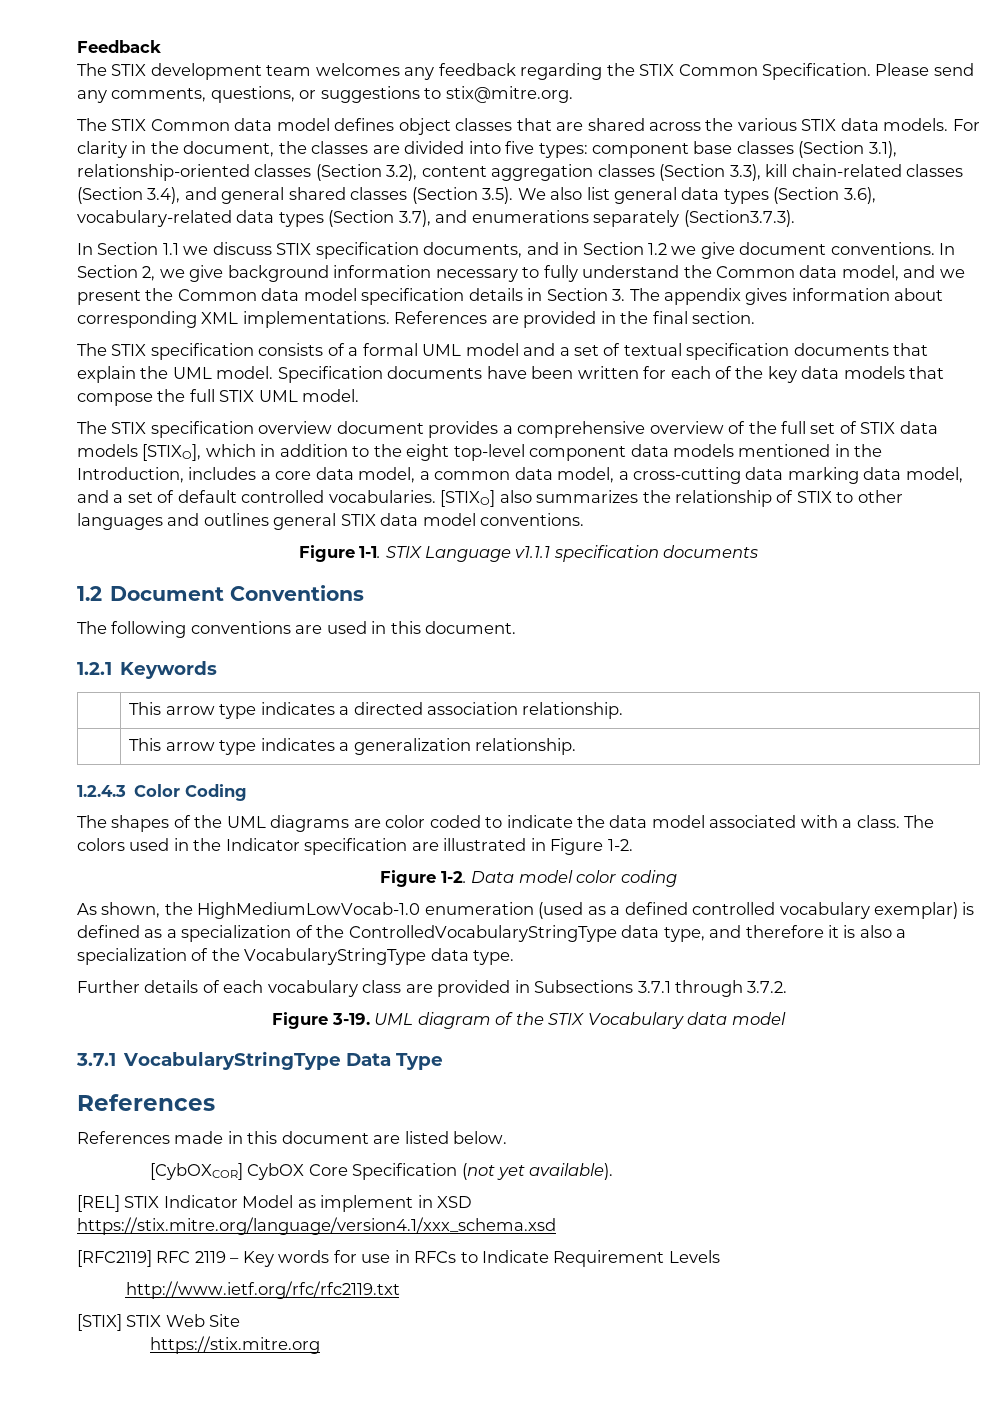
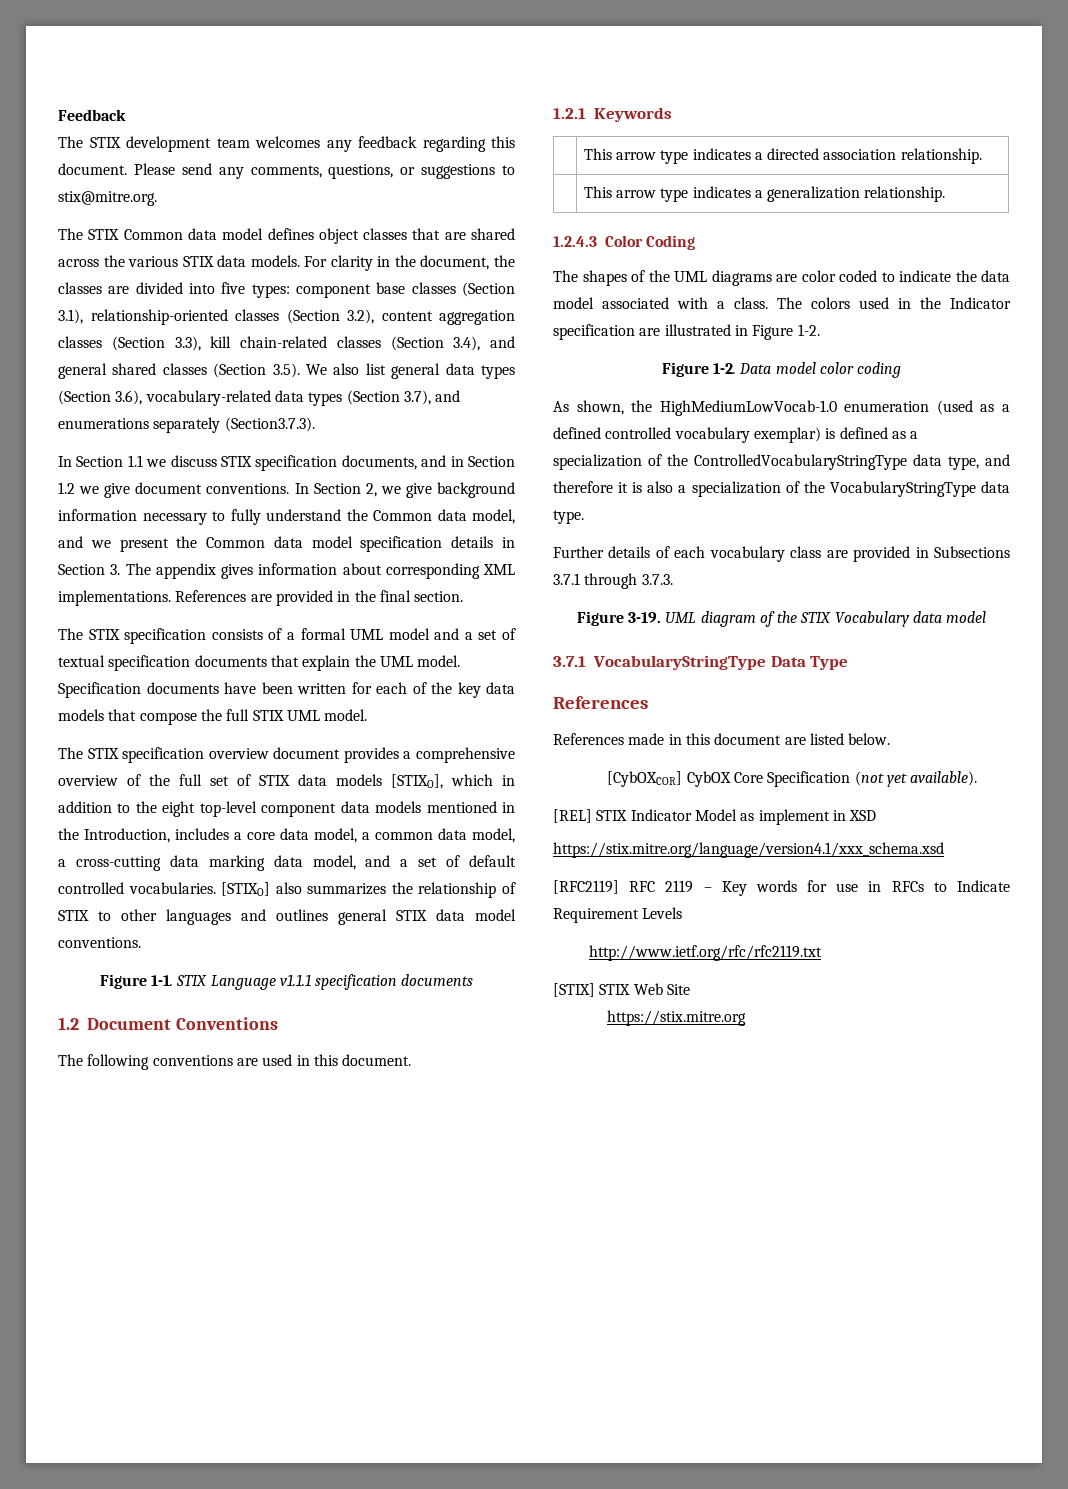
- The STIX development team welcomes any feedback regarding the STIX Common Specification.
+ The STIX development team welcomes any feedback regarding this document.
- Further details of each vocabulary class are provided in Subsections 3.7.1 through 3.7.2.
+ Further details of each vocabulary class are provided in Subsections 3.7.1 through 3.7.3.

